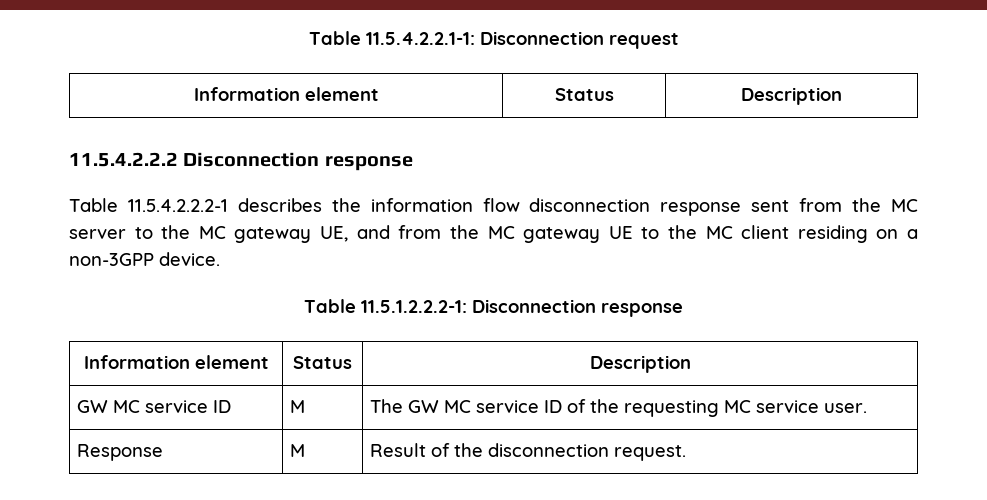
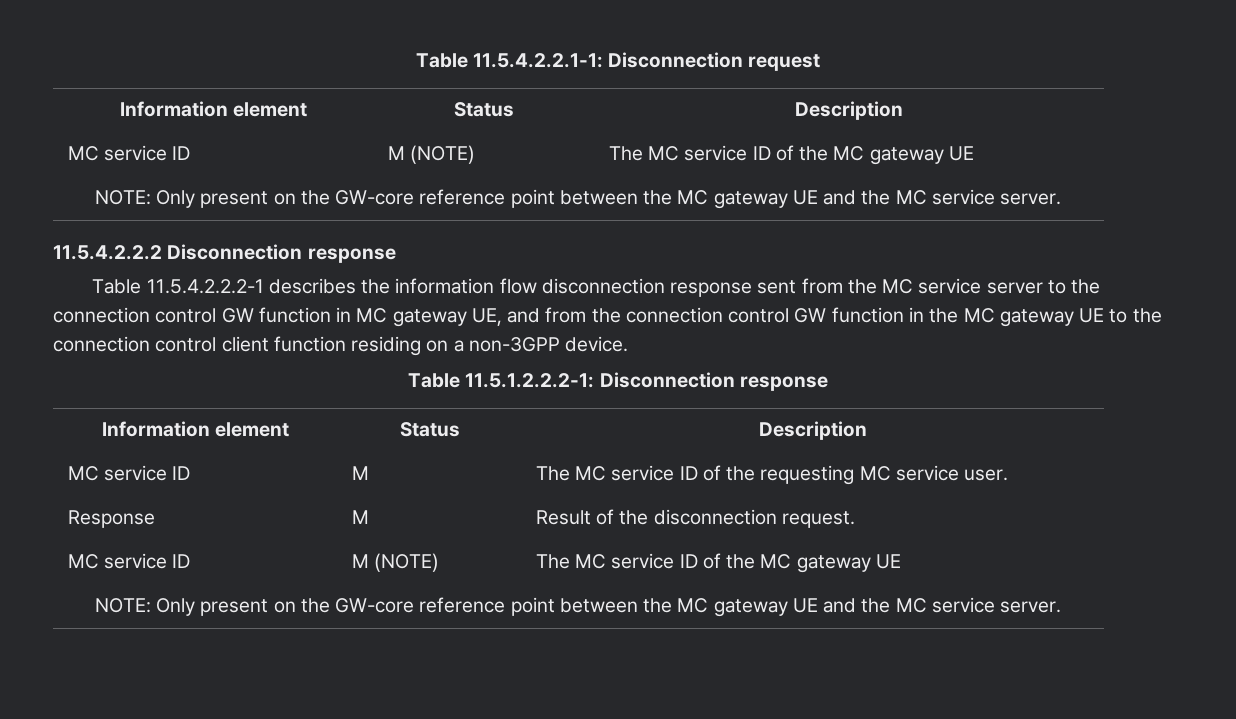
  Table 11.5.4.2.2.1-1: Disconnection request
  Information element | Status | Description
+ MC service ID | M (NOTE) | The MC service ID of the MC gateway UE
+ NOTE: Only present on the GW-core reference point between the MC gateway UE and the MC service server.
- Table 11.5.4.2.2.2-1 describes the information flow disconnection response sent from the MC server to the MC gateway UE, and from the MC gateway UE to the MC client residing on a non-3GPP device.
+ Table 11.5.4.2.2.2-1 describes the information flow disconnection response sent from the MC service server to the connection control GW function in MC gateway UE, and from the connection control GW function in the MC gateway UE to the connection control client function residing on a non-3GPP device.
- GW MC service ID | M | The GW MC service ID of the requesting MC service user.
+ MC service ID | M | The MC service ID of the requesting MC service user.
  Response | M | Result of the disconnection request.
+ MC service ID | M (NOTE) | The MC service ID of the MC gateway UE
+ NOTE: Only present on the GW-core reference point between the MC gateway UE and the MC service server.

